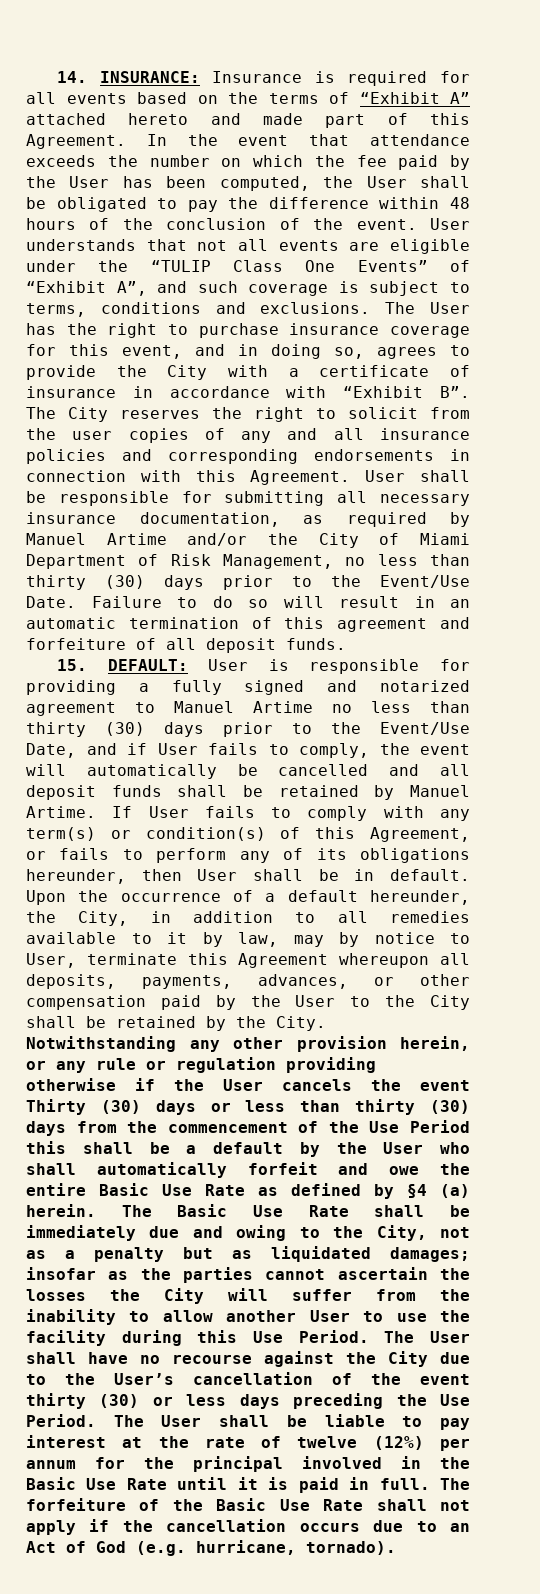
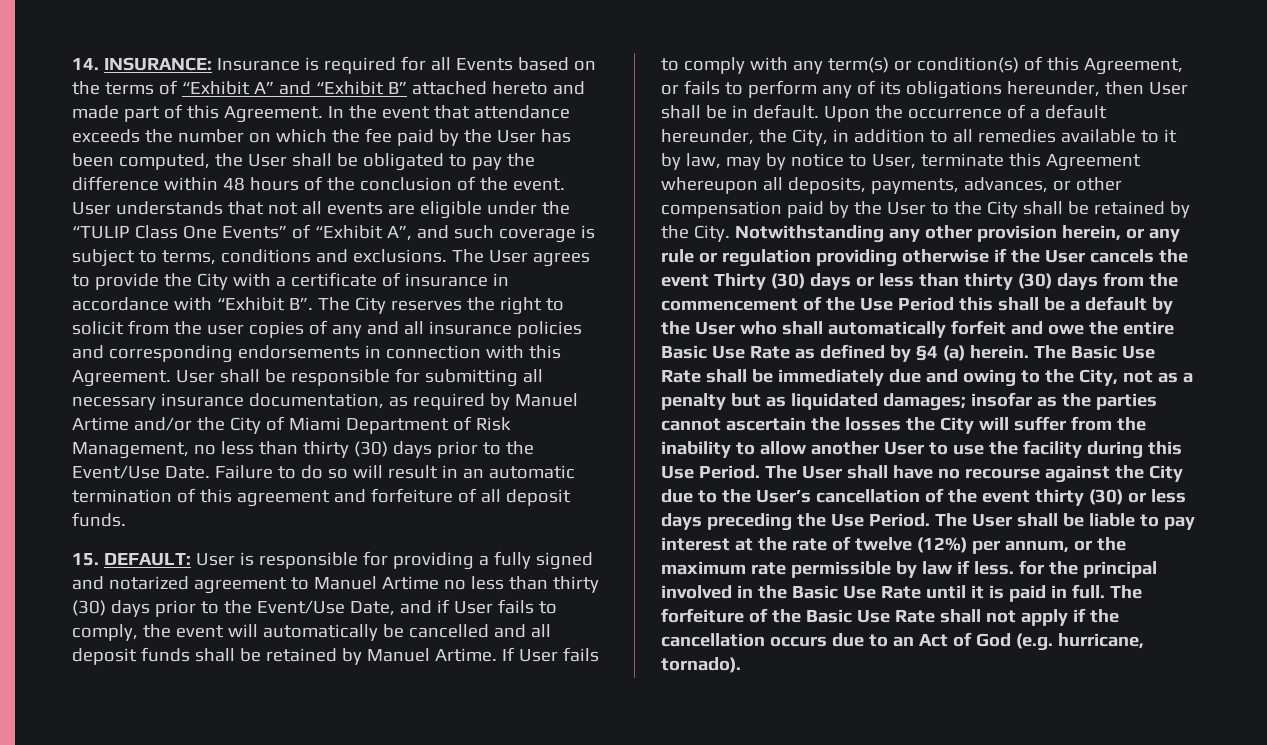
- 14. INSURANCE: Insurance is required for all events based on the terms of “Exhibit A” attached hereto and made part of this Agreement.
+ 14. INSURANCE: Insurance is required for all Events based on the terms of “Exhibit A” and “Exhibit B” attached hereto and made part of this Agreement.
- The User has the right to purchase insurance coverage for this event, and in doing so, agrees to provide the City with a certificate of insurance in accordance with “Exhibit B”. The City reserves the right to solicit from the user copies of any and all insurance policies and corresponding endorsements in connection with this Agreement.
+ The User agrees to provide the City with a certificate of insurance in accordance with “Exhibit B”. The City reserves the right to solicit from the user copies of any and all insurance policies and corresponding endorsements in connection with this Agreement.
- The User shall be liable to pay interest at the rate of twelve (12%) per annum for the principal involved in the Basic Use Rate until it is paid in full.
+ The User shall be liable to pay interest at the rate of twelve (12%) per annum, or the maximum rate permissible by law if less. for the principal involved in the Basic Use Rate until it is paid in full.

